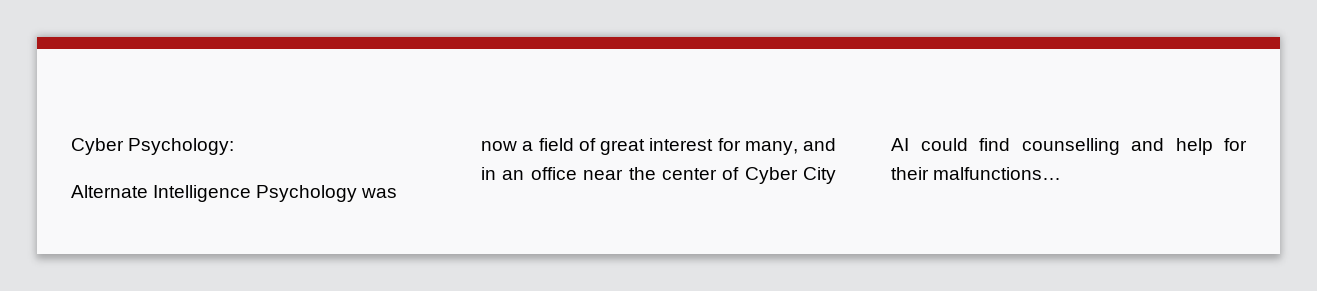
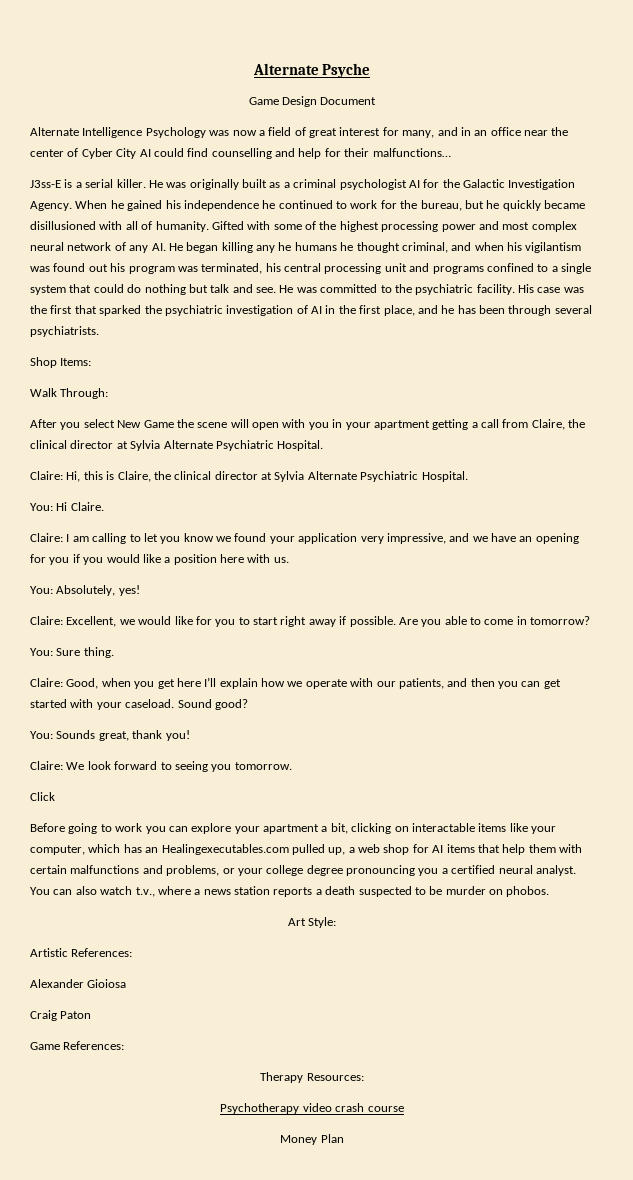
- Cyber Psychology:
+ Alternate Psyche
+ Game Design Document
+ J3ss-E is a serial killer. He was originally built as a criminal psychologist AI for the Galactic Investigation Agency. When he gained his independence he continued to work for the bureau, but he quickly became disillusioned with all of humanity. Gifted with some of the highest processing power and most complex neural network of any AI. He began killing any he humans he thought criminal, and when his vigilantism was found out his program was terminated, his central processing unit and programs confined to a single system that could do nothing but talk and see. He was committed to the psychiatric facility. His case was the first that sparked the psychiatric investigation of AI in the first place, and he has been through several psychiatrists.
+ Shop Items:
+ Walk Through:
+ After you select New Game the scene will open with you in your apartment getting a call from Claire, the clinical director at Sylvia Alternate Psychiatric Hospital.
+ Claire: Hi, this is Claire, the clinical director at Sylvia Alternate Psychiatric Hospital.
+ You: Hi Claire.
+ Claire: I am calling to let you know we found your application very impressive, and we have an opening for you if you would like a position here with us.
+ You: Absolutely, yes!
+ Claire: Excellent, we would like for you to start right away if possible. Are you able to come in tomorrow?
+ You: Sure thing.
+ Claire: Good, when you get here I’ll explain how we operate with our patients, and then you can get started with your caseload. Sound good?
+ You: Sounds great, thank you!
+ Claire: We look forward to seeing you tomorrow.
+ Click
+ Before going to work you can explore your apartment a bit, clicking on interactable items like your computer, which has an Healingexecutables.com pulled up, a web shop for AI items that help them with certain malfunctions and problems, or your college degree pronouncing you a certified neural analyst. You can also watch t.v., where a news station reports a death suspected to be murder on phobos.
+ Art Style:
+ Artistic References:
+ Alexander Gioiosa
+ Craig Paton
+ Game References:
+ Therapy Resources:
+ Psychotherapy video crash course
+ Money Plan

